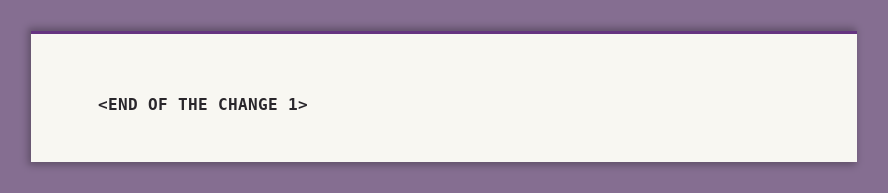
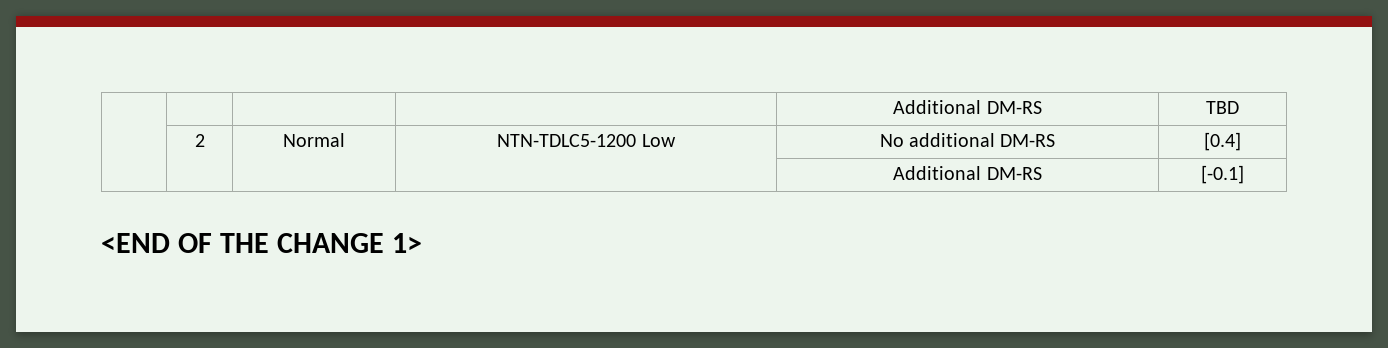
+ | | | | Additional DM-RS | TBD
+ | 2 | Normal | NTN-TDLC5-1200 Low | No additional DM-RS | [0.4]
+ | | | | Additional DM-RS | [-0.1]

